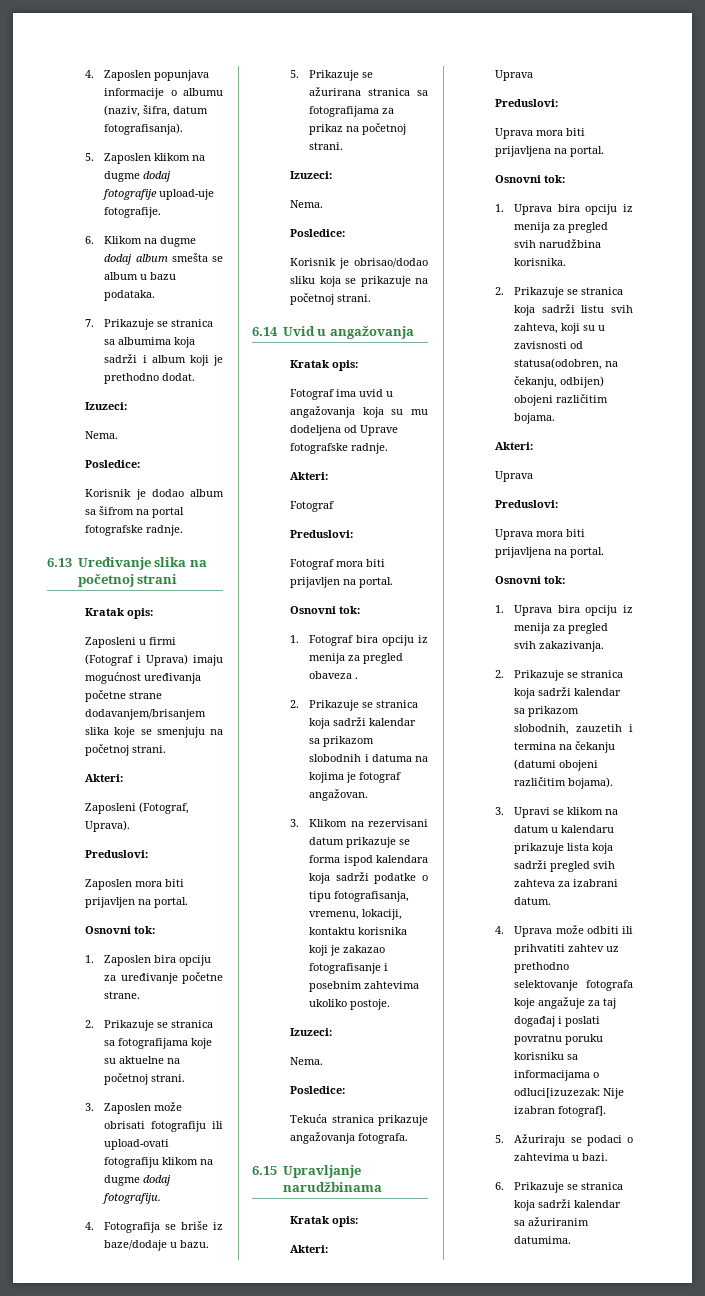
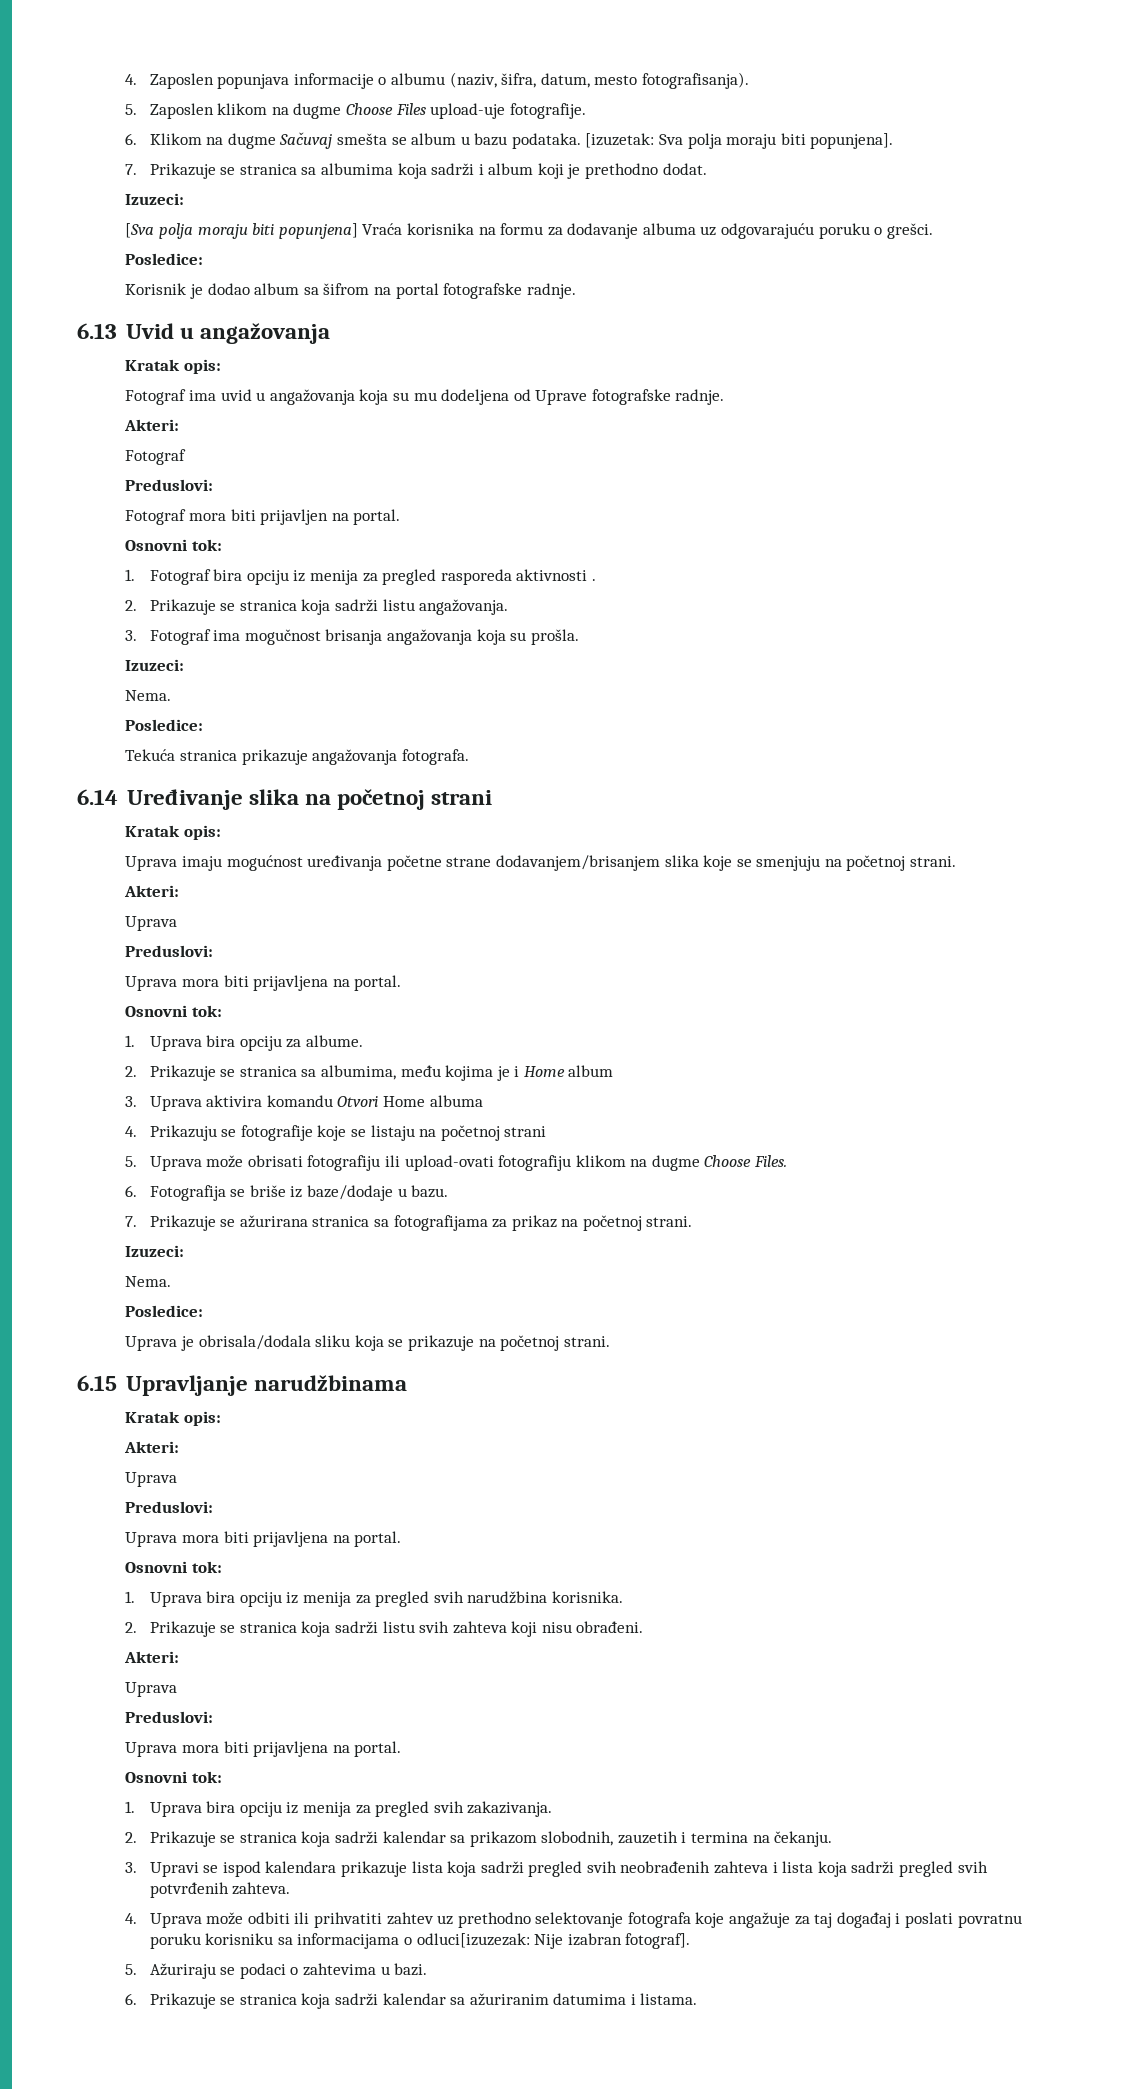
- 4. Zaposlen popunjava informacije o albumu (naziv, šifra, datum fotografisanja).
+ 4. Zaposlen popunjava informacije o albumu (naziv, šifra, datum, mesto fotografisanja).
- 5. Zaposlen klikom na dugme dodaj fotografije upload-uje fotografije.
+ 5. Zaposlen klikom na dugme Choose Files upload-uje fotografije.
- 6. Klikom na dugme dodaj album smešta se album u bazu podataka.
+ 6. Klikom na dugme Sačuvaj smešta se album u bazu podataka. [izuzetak: Sva polja moraju biti popunjena].
  7. Prikazuje se stranica sa albumima koja sadrži i album koji je prethodno dodat.
  Izuzeci:
- Nema.
+ [Sva polja moraju biti popunjena] Vraća korisnika na formu za dodavanje albuma uz odgovarajuću poruku o grešci.
- 6.13 Uređivanje slika na početnoj strani
- Kratak opis:
- Zaposleni u firmi (Fotograf i Uprava) imaju mogućnost uređivanja početne strane dodavanjem/brisanjem slika koje se smenjuju na početnoj strani.
- Akteri:
- Zaposleni (Fotograf, Uprava).
- Preduslovi:
- Zaposlen mora biti prijavljen na portal.
- Osnovni tok:
- 1. Zaposlen bira opciju za uređivanje početne strane.
- 2. Prikazuje se stranica sa fotografijama koje su aktuelne na početnoj strani.
- 3. Zaposlen može obrisati fotografiju ili upload-ovati fotografiju klikom na dugme dodaj fotografiju.
- 4. Fotografija se briše iz baze/dodaje u bazu.
- 5. Prikazuje se ažurirana stranica sa fotografijama za prikaz na početnoj strani.
- Izuzeci:
- Nema.
- Posledice:
- Korisnik je obrisao/dodao sliku koja se prikazuje na početnoj strani.
- 6.14 Uvid u angažovanja
+ 6.13 Uvid u angažovanja
- 1. Fotograf bira opciju iz menija za pregled obaveza .
+ 1. Fotograf bira opciju iz menija za pregled rasporeda aktivnosti .
- 2. Prikazuje se stranica koja sadrži kalendar sa prikazom slobodnih i datuma na kojima je fotograf angažovan.
- 3. Klikom na rezervisani datum prikazuje se forma ispod kalendara koja sadrži podatke o tipu fotografisanja, vremenu, lokaciji, kontaktu korisnika koji je zakazao fotografisanje i posebnim zahtevima ukoliko postoje.
+ 2. Prikazuje se stranica koja sadrži listu angažovanja.
+ 3. Fotograf ima mogučnost brisanja angažovanja koja su prošla.
+ 6.14 Uređivanje slika na početnoj strani
+ Kratak opis:
+ Uprava imaju mogućnost uređivanja početne strane dodavanjem/brisanjem slika koje se smenjuju na početnoj strani.
+ Akteri:
+ Uprava
+ Preduslovi:
+ Uprava mora biti prijavljena na portal.
+ Osnovni tok:
+ 1. Uprava bira opciju za albume.
+ 2. Prikazuje se stranica sa albumima, među kojima je i Home album
+ 3. Uprava aktivira komandu Otvori Home albuma
+ 4. Prikazuju se fotografije koje se listaju na početnoj strani
+ 5. Uprava može obrisati fotografiju ili upload-ovati fotografiju klikom na dugme Choose Files.
+ 6. Fotografija se briše iz baze/dodaje u bazu.
+ 7. Prikazuje se ažurirana stranica sa fotografijama za prikaz na početnoj strani.
+ Izuzeci:
+ Nema.
+ Posledice:
+ Uprava je obrisala/dodala sliku koja se prikazuje na početnoj strani.
- 2. Prikazuje se stranica koja sadrži listu svih zahteva, koji su u zavisnosti od statusa(odobren, na čekanju, odbijen) obojeni različitim bojama.
+ 2. Prikazuje se stranica koja sadrži listu svih zahteva koji nisu obrađeni.
- 2. Prikazuje se stranica koja sadrži kalendar sa prikazom slobodnih, zauzetih i termina na čekanju (datumi obojeni različitim bojama).
- 3. Upravi se klikom na datum u kalendaru prikazuje lista koja sadrži pregled svih zahteva za izabrani datum.
+ 2. Prikazuje se stranica koja sadrži kalendar sa prikazom slobodnih, zauzetih i termina na čekanju.
+ 3. Upravi se ispod kalendara prikazuje lista koja sadrži pregled svih neobrađenih zahteva i lista koja sadrži pregled svih potvrđenih zahteva.
- 6. Prikazuje se stranica koja sadrži kalendar sa ažuriranim datumima.
+ 6. Prikazuje se stranica koja sadrži kalendar sa ažuriranim datumima i listama.

